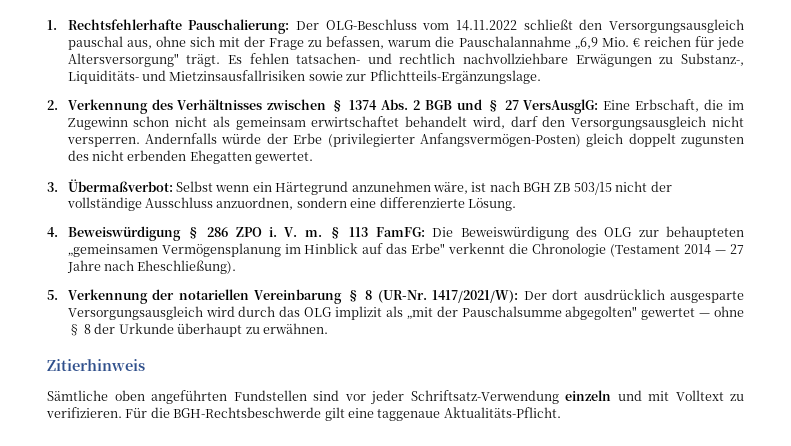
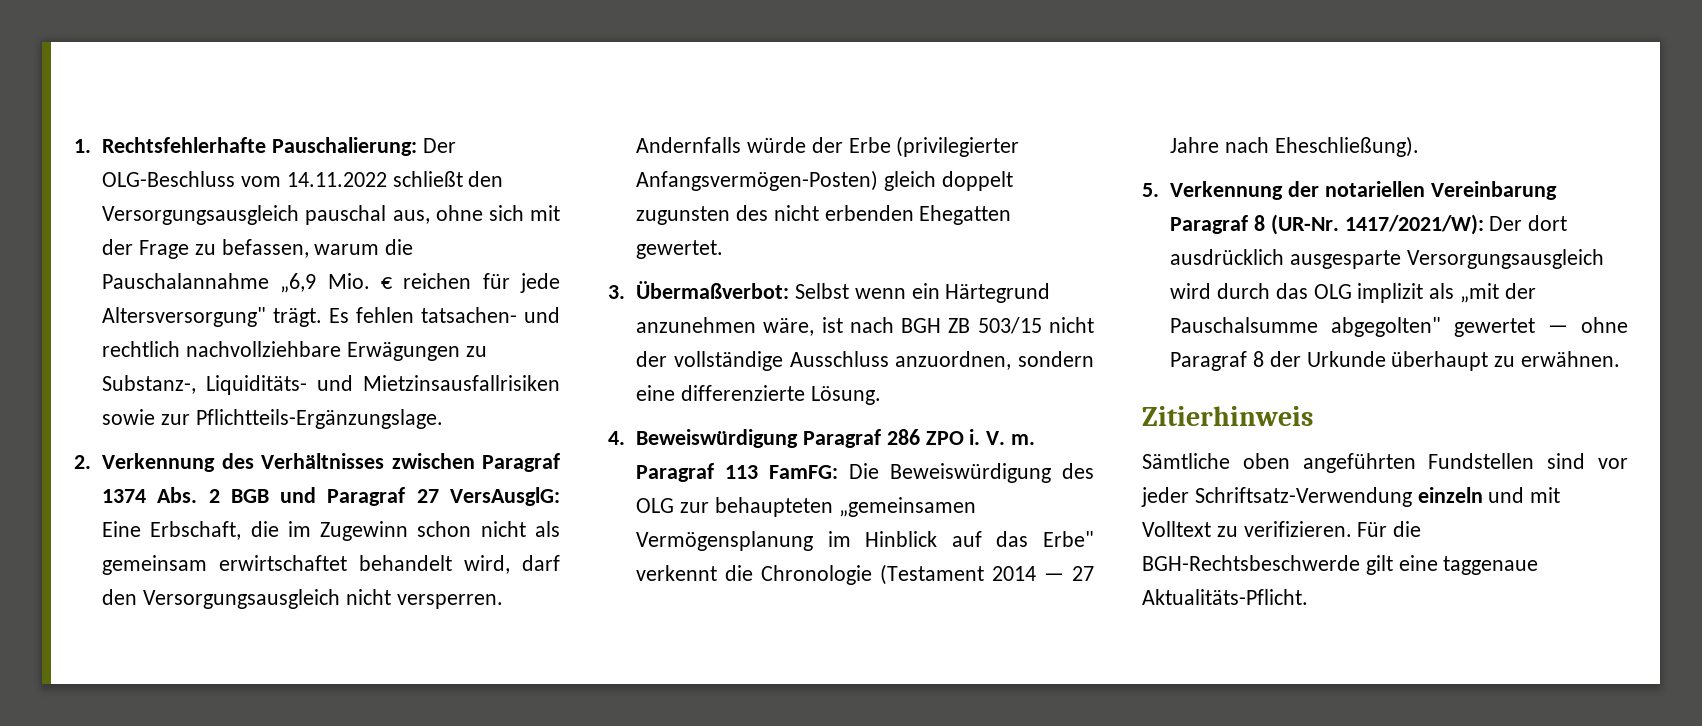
- 2. Verkennung des Verhältnisses zwischen § 1374 Abs. 2 BGB und § 27 VersAusglG: Eine Erbschaft, die im Zugewinn schon nicht als gemeinsam erwirtschaftet behandelt wird, darf den Versorgungsausgleich nicht versperren.
+ 2. Verkennung des Verhältnisses zwischen Paragraf 1374 Abs. 2 BGB und Paragraf 27 VersAusglG: Eine Erbschaft, die im Zugewinn schon nicht als gemeinsam erwirtschaftet behandelt wird, darf den Versorgungsausgleich nicht versperren.
- 4. Beweiswürdigung § 286 ZPO i.
+ 4. Beweiswürdigung Paragraf 286 ZPO i.
- § 113 FamFG: Die Beweiswürdigung des OLG zur behaupteten „gemeinsamen Vermögensplanung im Hinblick auf das Erbe" verkennt die Chronologie (Testament 2014 — 27 Jahre nach Eheschließung).
+ Paragraf 113 FamFG: Die Beweiswürdigung des OLG zur behaupteten „gemeinsamen Vermögensplanung im Hinblick auf das Erbe" verkennt die Chronologie (Testament 2014 — 27 Jahre nach Eheschließung).
- 5. Verkennung der notariellen Vereinbarung § 8 (UR-Nr.
+ 5. Verkennung der notariellen Vereinbarung Paragraf 8 (UR-Nr.
- 1417/2021/W): Der dort ausdrücklich ausgesparte Versorgungsausgleich wird durch das OLG implizit als „mit der Pauschalsumme abgegolten" gewertet — ohne § 8 der Urkunde überhaupt zu erwähnen.
+ 1417/2021/W): Der dort ausdrücklich ausgesparte Versorgungsausgleich wird durch das OLG implizit als „mit der Pauschalsumme abgegolten" gewertet — ohne Paragraf 8 der Urkunde überhaupt zu erwähnen.

